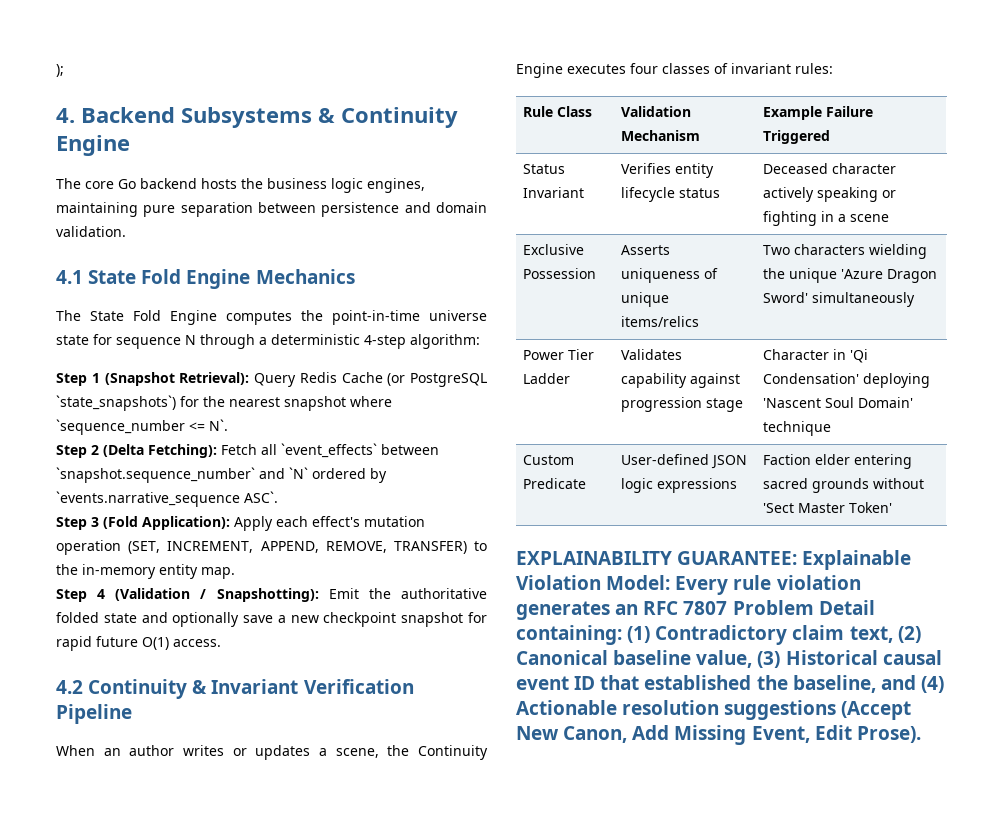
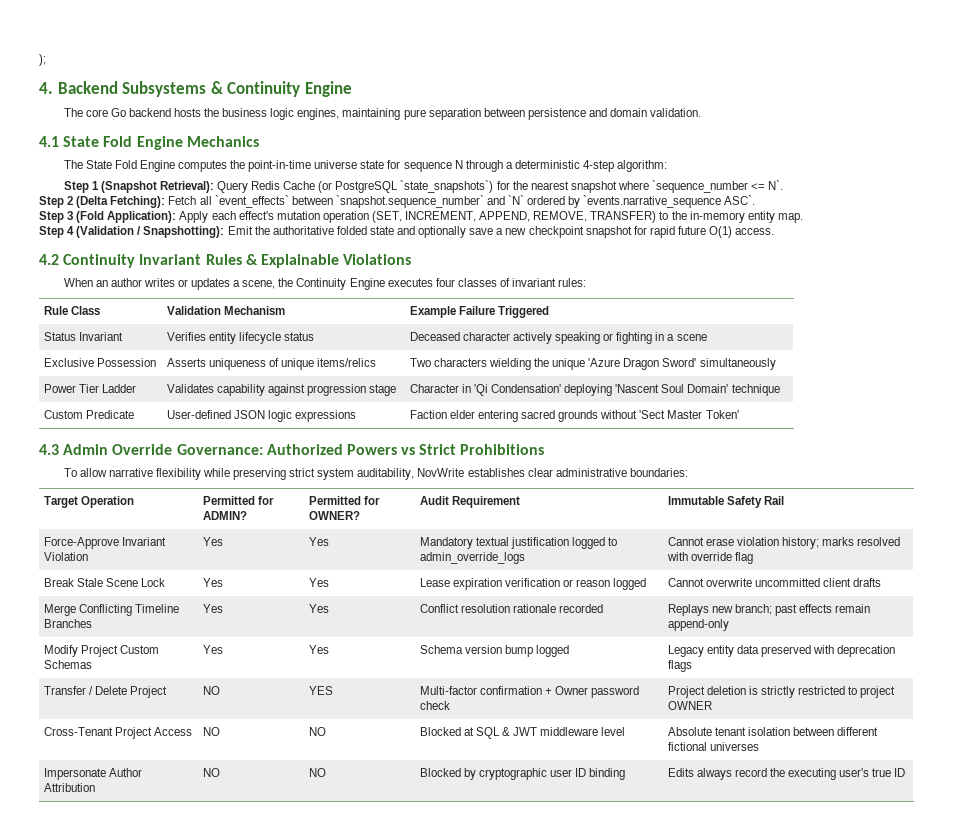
- 4.2 Continuity & Invariant Verification Pipeline
+ 4.2 Continuity Invariant Rules & Explainable Violations
- EXPLAINABILITY GUARANTEE: Explainable Violation Model: Every rule violation generates an RFC 7807 Problem Detail containing: (1) Contradictory claim text, (2) Canonical baseline value, (3) Historical causal event ID that established the baseline, and (4) Actionable resolution suggestions (Accept New Canon, Add Missing Event, Edit Prose).
+ 4.3 Admin Override Governance: Authorized Powers vs Strict Prohibitions
+ To allow narrative flexibility while preserving strict system auditability, NovWrite establishes clear administrative boundaries:
+ Target Operation | Permitted for ADMIN? | Permitted for OWNER? | Audit Requirement | Immutable Safety Rail
+ Force-Approve Invariant Violation | Yes | Yes | Mandatory textual justification logged to admin_override_logs | Cannot erase violation history; marks resolved with override flag
+ Break Stale Scene Lock | Yes | Yes | Lease expiration verification or reason logged | Cannot overwrite uncommitted client drafts
+ Merge Conflicting Timeline Branches | Yes | Yes | Conflict resolution rationale recorded | Replays new branch; past effects remain append-only
+ Modify Project Custom Schemas | Yes | Yes | Schema version bump logged | Legacy entity data preserved with deprecation flags
+ Transfer / Delete Project | NO | YES | Multi-factor confirmation + Owner password check | Project deletion is strictly restricted to project OWNER
+ Cross-Tenant Project Access | NO | NO | Blocked at SQL & JWT middleware level | Absolute tenant isolation between different fictional universes
+ Impersonate Author Attribution | NO | NO | Blocked by cryptographic user ID binding | Edits always record the executing user's true ID

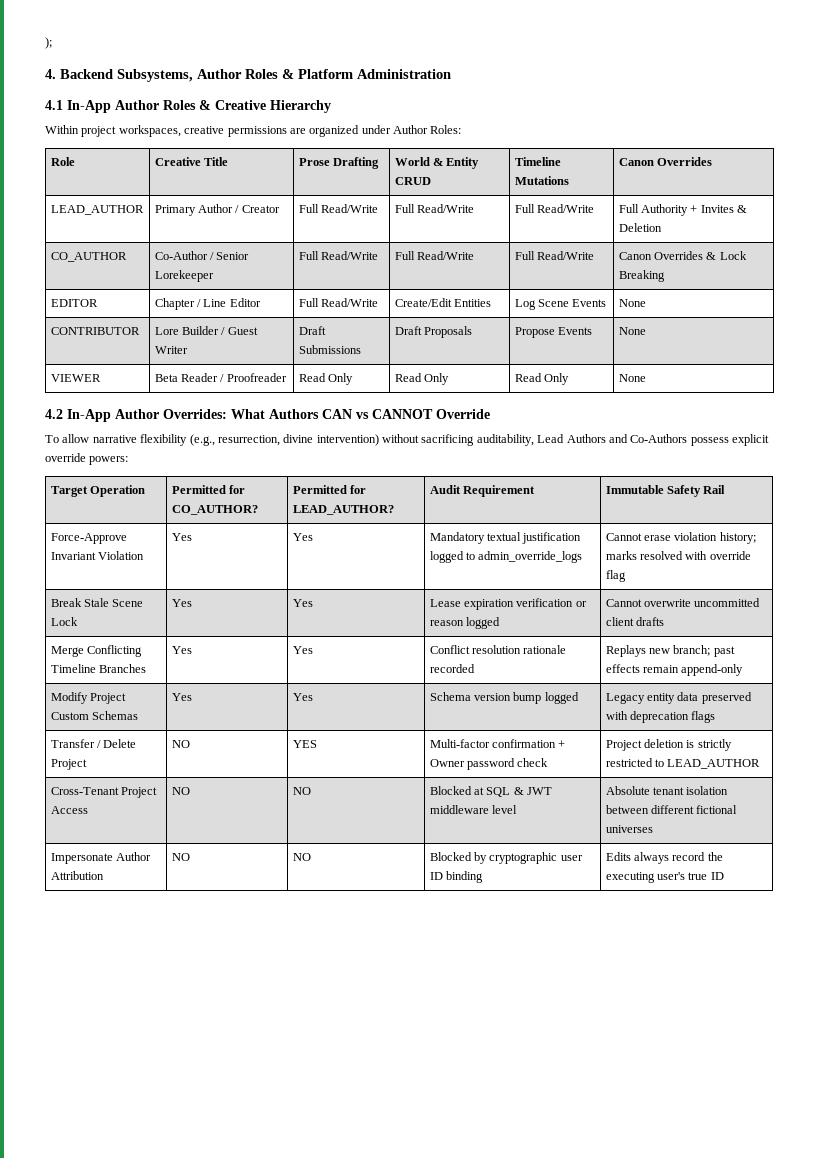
- 4. Backend Subsystems & Continuity Engine
- The core Go backend hosts the business logic engines, maintaining pure separation between persistence and domain validation.
- 4.1 State Fold Engine Mechanics
- The State Fold Engine computes the point-in-time universe state for sequence N through a deterministic 4-step algorithm:
- Step 1 (Snapshot Retrieval): Query Redis Cache (or PostgreSQL `state_snapshots`) for the nearest snapshot where `sequence_number <= N`.
- Step 2 (Delta Fetching): Fetch all `event_effects` between `snapshot.sequence_number` and `N` ordered by `events.narrative_sequence ASC`.
- Step 3 (Fold Application): Apply each effect's mutation operation (SET, INCREMENT, APPEND, REMOVE, TRANSFER) to the in-memory entity map.
- Step 4 (Validation / Snapshotting): Emit the authoritative folded state and optionally save a new checkpoint snapshot for rapid future O(1) access.
- 4.2 Continuity Invariant Rules & Explainable Violations
- When an author writes or updates a scene, the Continuity Engine executes four classes of invariant rules:
- Rule Class | Validation Mechanism | Example Failure Triggered
- Status Invariant | Verifies entity lifecycle status | Deceased character actively speaking or fighting in a scene
- Exclusive Possession | Asserts uniqueness of unique items/relics | Two characters wielding the unique 'Azure Dragon Sword' simultaneously
- Power Tier Ladder | Validates capability against progression stage | Character in 'Qi Condensation' deploying 'Nascent Soul Domain' technique
- Custom Predicate | User-defined JSON logic expressions | Faction elder entering sacred grounds without 'Sect Master Token'
- 4.3 Admin Override Governance: Authorized Powers vs Strict Prohibitions
- To allow narrative flexibility while preserving strict system auditability, NovWrite establishes clear administrative boundaries:
+ 4. Backend Subsystems, Author Roles & Platform Administration
+ 4.1 In-App Author Roles & Creative Hierarchy
+ Within project workspaces, creative permissions are organized under Author Roles:
+ Role | Creative Title | Prose Drafting | World & Entity CRUD | Timeline Mutations | Canon Overrides
+ LEAD_AUTHOR | Primary Author / Creator | Full Read/Write | Full Read/Write | Full Read/Write | Full Authority + Invites & Deletion
+ CO_AUTHOR | Co-Author / Senior Lorekeeper | Full Read/Write | Full Read/Write | Full Read/Write | Canon Overrides & Lock Breaking
+ EDITOR | Chapter / Line Editor | Full Read/Write | Create/Edit Entities | Log Scene Events | None
+ CONTRIBUTOR | Lore Builder / Guest Writer | Draft Submissions | Draft Proposals | Propose Events | None
+ VIEWER | Beta Reader / Proofreader | Read Only | Read Only | Read Only | None
+ 4.2 In-App Author Overrides: What Authors CAN vs CANNOT Override
+ To allow narrative flexibility (e.g., resurrection, divine intervention) without sacrificing auditability, Lead Authors and Co-Authors possess explicit override powers:
- Target Operation | Permitted for ADMIN? | Permitted for OWNER? | Audit Requirement | Immutable Safety Rail
+ Target Operation | Permitted for CO_AUTHOR? | Permitted for LEAD_AUTHOR? | Audit Requirement | Immutable Safety Rail
- Transfer / Delete Project | NO | YES | Multi-factor confirmation + Owner password check | Project deletion is strictly restricted to project OWNER
+ Transfer / Delete Project | NO | YES | Multi-factor confirmation + Owner password check | Project deletion is strictly restricted to LEAD_AUTHOR

